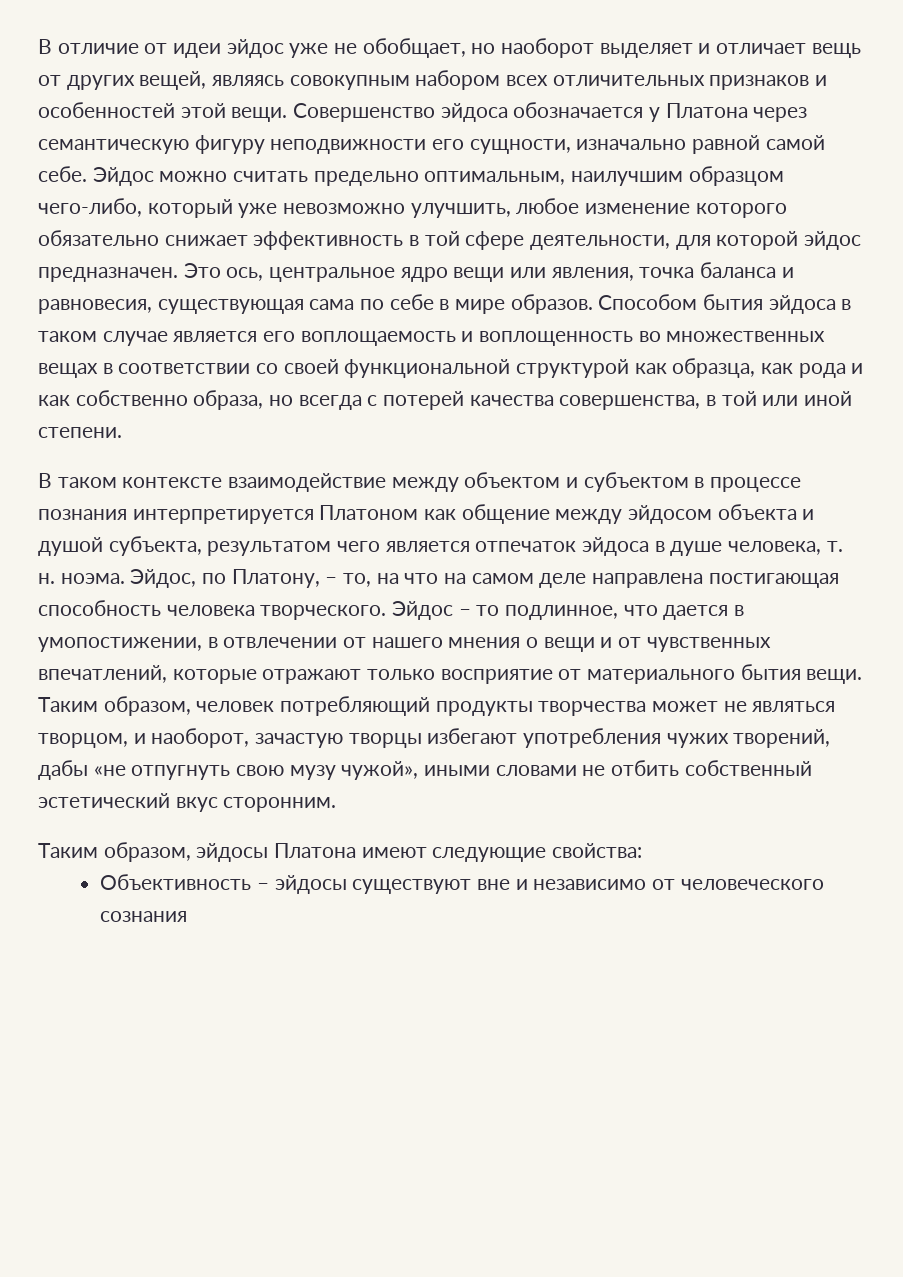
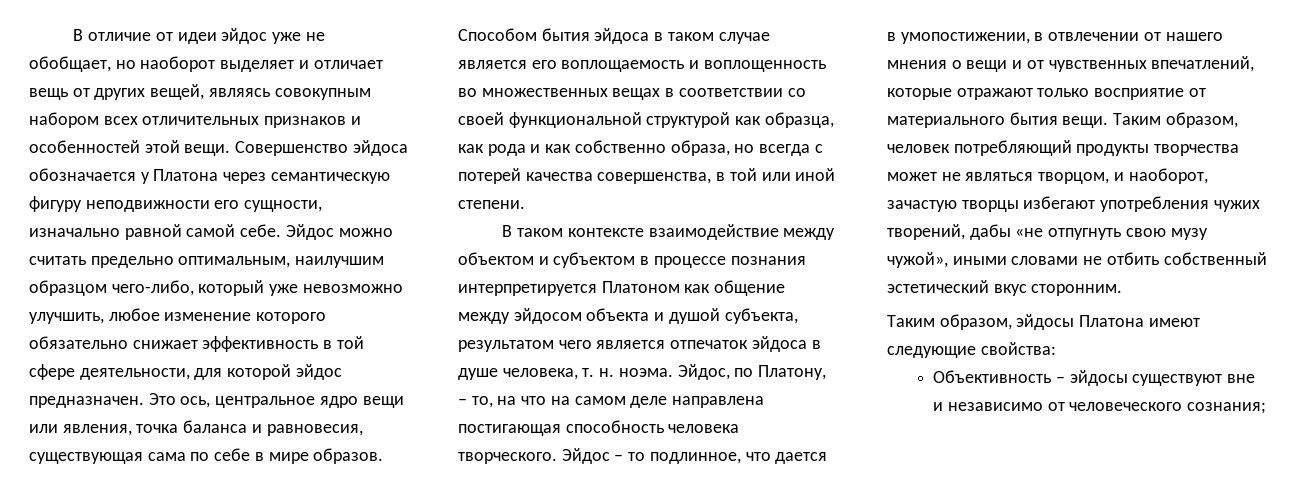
- Объективность – эйдосы существуют вне и независимо от человеческого сознания
+ Объективность – эйдосы существуют вне и независимо от человеческого сознания;

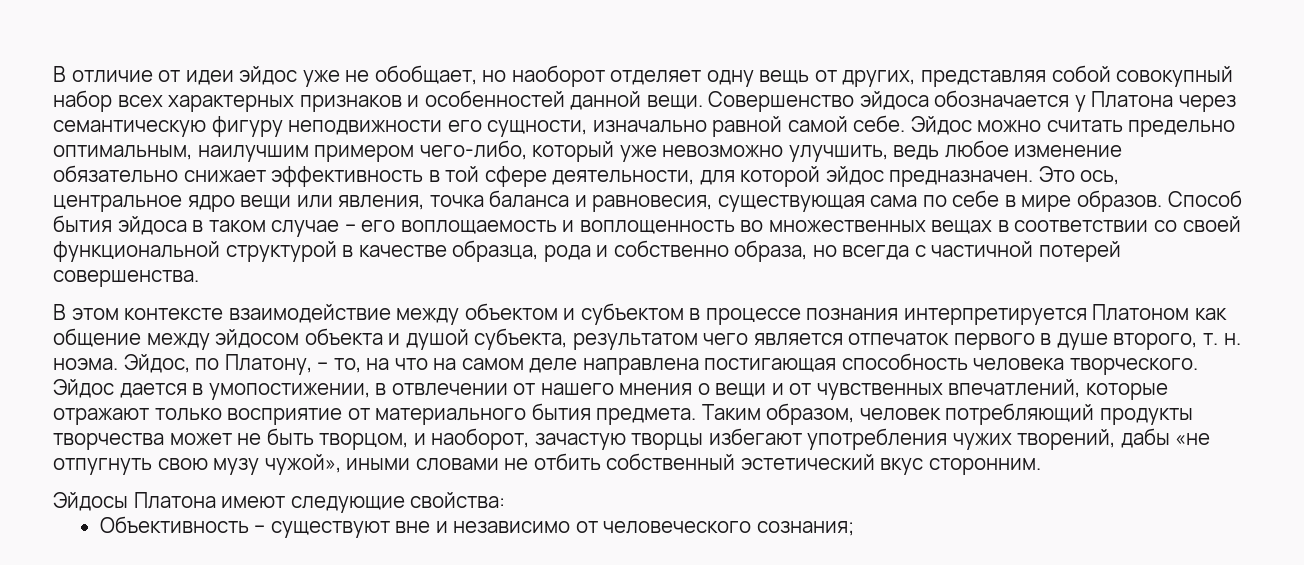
- В отличие от идеи эйдос уже не обобщает, но наоборот выделяет и отличает вещь от других вещей, являясь совокупным набором всех отличительных признаков и особенностей этой вещи.
+ В отличие от идеи эйдос уже не обобщает, но наоборот отделяет одну вещь от других, представляя собой совокупный набор всех характерных признаков и особенностей данной вещи.
- Эйдос можно считать предельно оптимальным, наилучшим образцом чего-либо, который уже невозможно улучшить, любое изменение которого обязательно снижает эффективность в той сфере деятельности, для которой эйдос предназначен.
+ Эйдос можно считать предельно оптимальным, наилучшим примером чего-либо, который уже невозможно улучшить, ведь любое изменение обязательно снижает эффективность в той сфере деятельности, для которой эйдос предназначен.
- Способом бытия эйдоса в таком случае является его воплощаемость и воплощенность во множественных вещах в соответствии со своей функциональной структурой как образца, как рода и как собственно образа, но всегда с потерей качества совершенства, в той или иной степени.
- В таком контексте взаимодействие между объектом и субъектом в процессе познания интерпретируется Платоном как общение между эйдосом объекта и душой субъекта, результатом чего является отпечаток эйдоса в душе человека, т. н. ноэма.
+ Способ бытия эйдоса в таком случае – его воплощаемость и воплощенность во множественных вещах в соответствии со своей функциональной структурой в качестве образца, рода и собственно образа, но всегда с частичной потерей совершенства.
+ В этом контексте взаимодействие между объектом и субъектом в процессе познания интерпретируется Платоном как общение между эйдосом объекта и душой субъекта, результатом чего является отпечаток первого в душе второго, т. н. ноэма.
- Эйдос – то подлинное, что дается в умопостижении, в отвлечении от нашего мнения о вещи и от чувственных впечатлений, которые отражают только восприятие от материального бытия вещи.
+ Эйдос дается в умопостижении, в отвлечении от нашего мнения о вещи и от чувственных впечатлений, которые отражают только восприятие от материального бытия предмета.
- Таким образом, человек потребляющий продукты творчества может не являться творцом, и наоборот, зачастую творцы избегают употребления чужих творений, дабы «не отпугнуть свою музу чужой», иными словами не отбить собственный эстетический вкус сторонним.
+ Таким образом, человек потребляющий продукты творчества может не быть творцом, и наоборот, зачастую творцы избегают употребления чужих творений, дабы «не отпугнуть свою музу чужой», иными словами не отбить собственный эстетический вкус сторонним.
- Таким образом, эйдосы Платона имеют следующие свойства:
+ Эйдосы Платона имеют следующие свойства:
- Объективность – эйдосы существуют вне и независимо от человеческого сознания;
+ Объективность – существуют вне и независимо от человеческого сознания;

